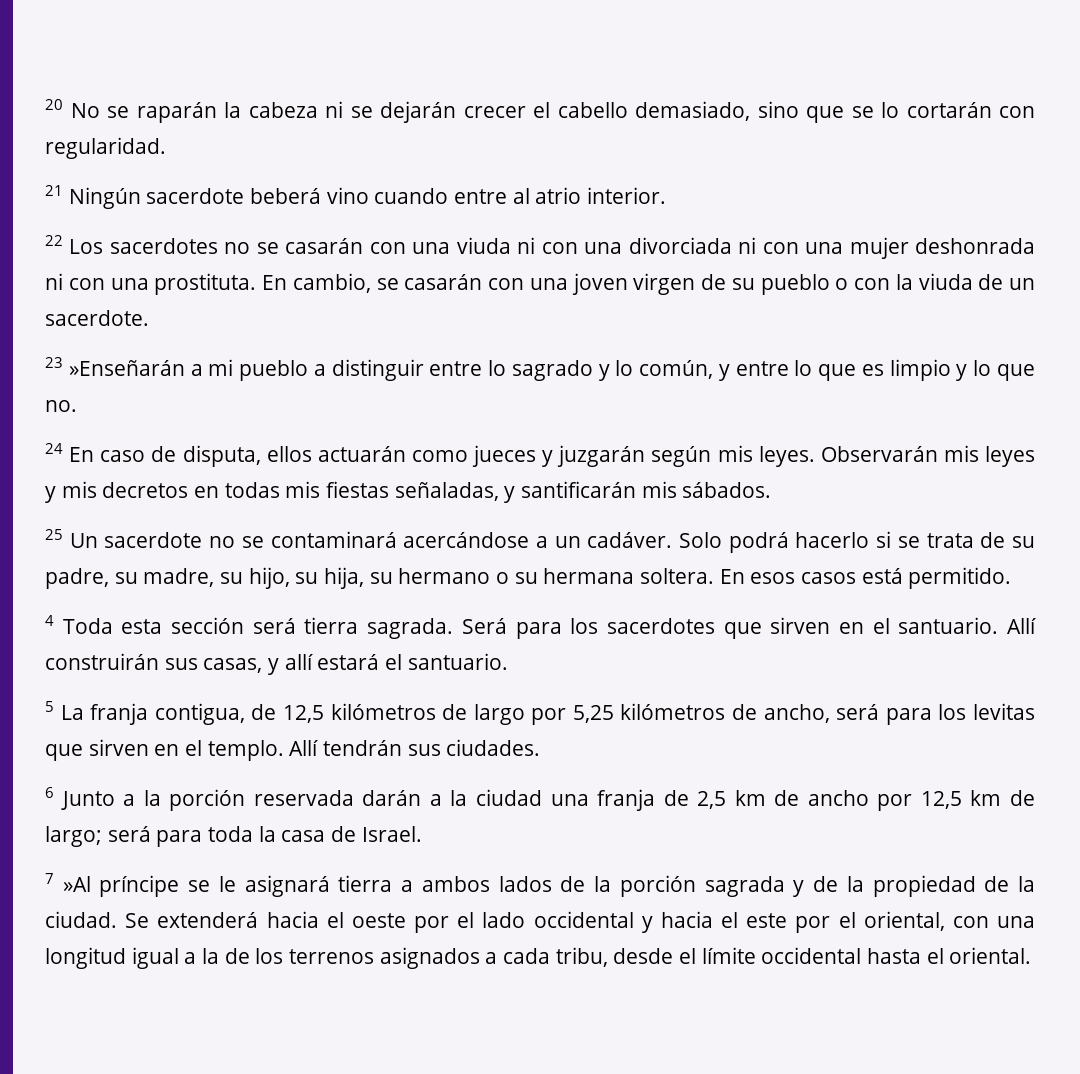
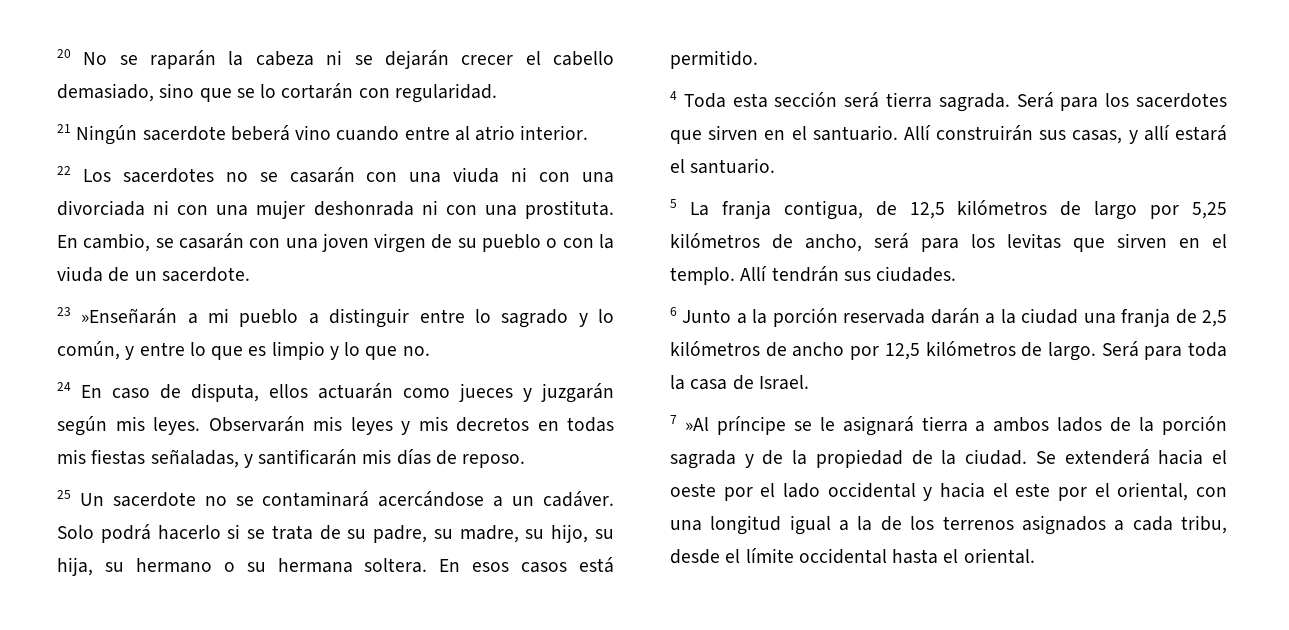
- Observarán mis leyes y mis decretos en todas mis fiestas señaladas, y santificarán mis sábados.
+ Observarán mis leyes y mis decretos en todas mis fiestas señaladas, y santificarán mis días de reposo.
- 6 Junto a la porción reservada darán a la ciudad una franja de 2,5 km de ancho por 12,5 km de largo; será para toda la casa de Israel.
+ 6 Junto a la porción reservada darán a la ciudad una franja de 2,5 kilómetros de ancho por 12,5 kilómetros de largo. Será para toda la casa de Israel.

